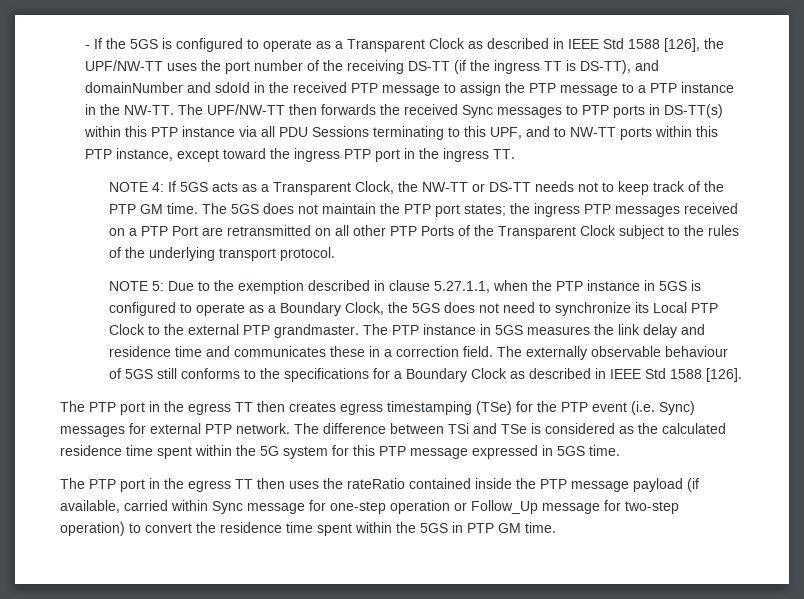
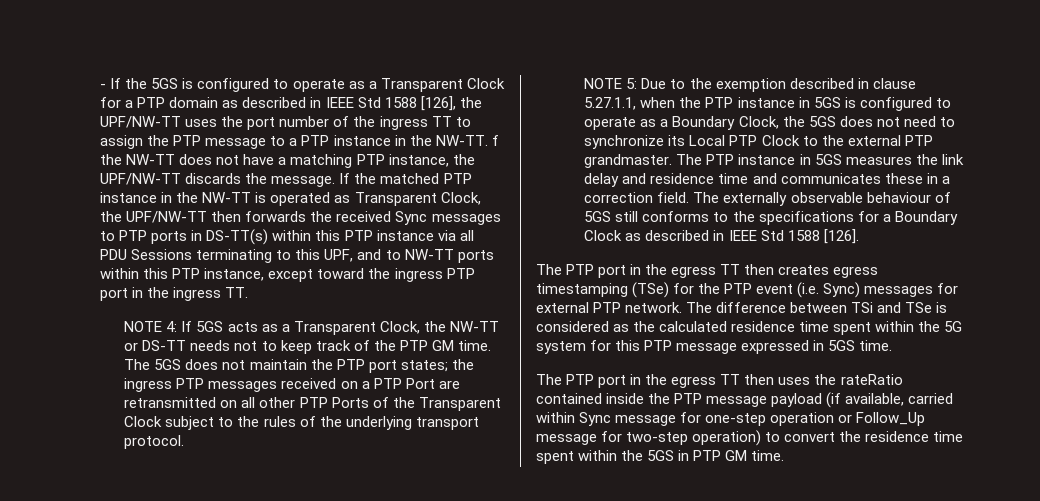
- - If the 5GS is configured to operate as a Transparent Clock as described in IEEE Std 1588 [126], the UPF/NW-TT uses the port number of the receiving DS-TT (if the ingress TT is DS-TT), and domainNumber and sdoId in the received PTP message to assign the PTP message to a PTP instance in the NW-TT. The UPF/NW-TT then forwards the received Sync messages to PTP ports in DS-TT(s) within this PTP instance via all PDU Sessions terminating to this UPF, and to NW-TT ports within this PTP instance, except toward the ingress PTP port in the ingress TT.
+ - If the 5GS is configured to operate as a Transparent Clock for a PTP domain as described in IEEE Std 1588 [126], the UPF/NW-TT uses the port number of the ingress TT to assign the PTP message to a PTP instance in the NW-TT. f the NW-TT does not have a matching PTP instance, the UPF/NW-TT discards the message. If the matched PTP instance in the NW-TT is operated as Transparent Clock, the UPF/NW-TT then forwards the received Sync messages to PTP ports in DS-TT(s) within this PTP instance via all PDU Sessions terminating to this UPF, and to NW-TT ports within this PTP instance, except toward the ingress PTP port in the ingress TT.

